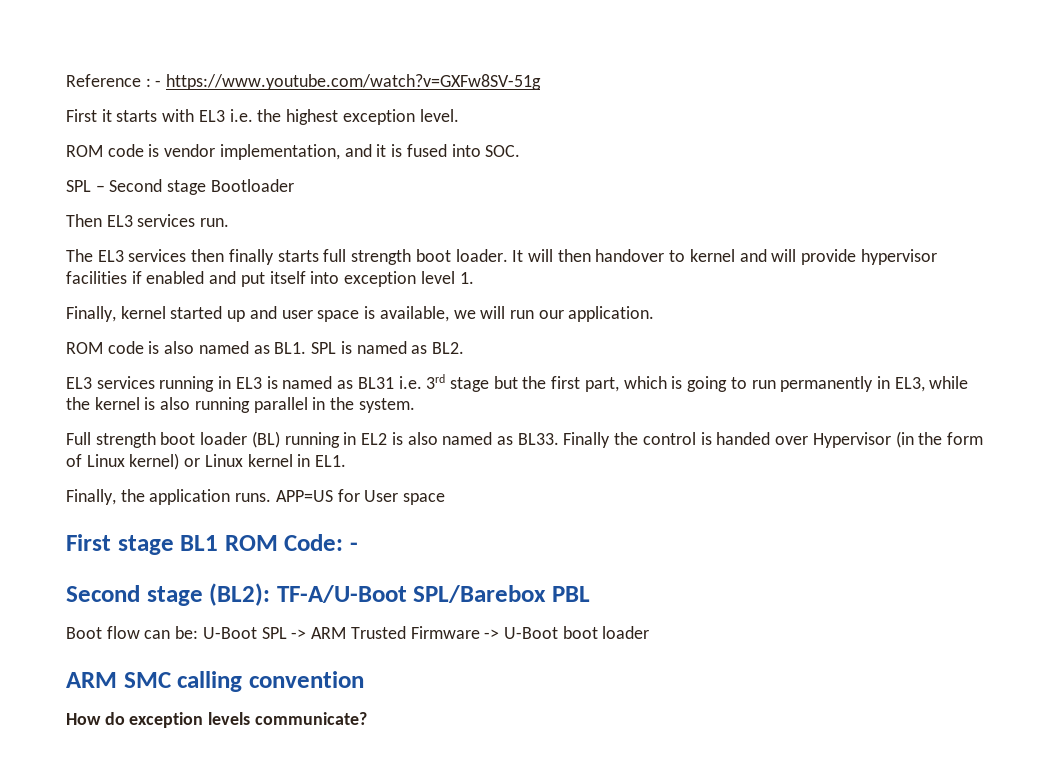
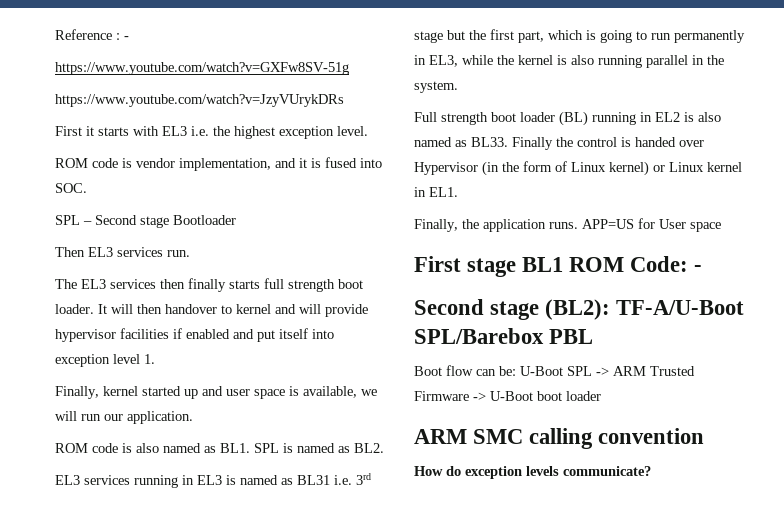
- Reference : - https://www.youtube.com/watch?v=GXFw8SV-51g
+ Reference : -
+ https://www.youtube.com/watch?v=GXFw8SV-51g
+ https://www.youtube.com/watch?v=JzyVUrykDRs

